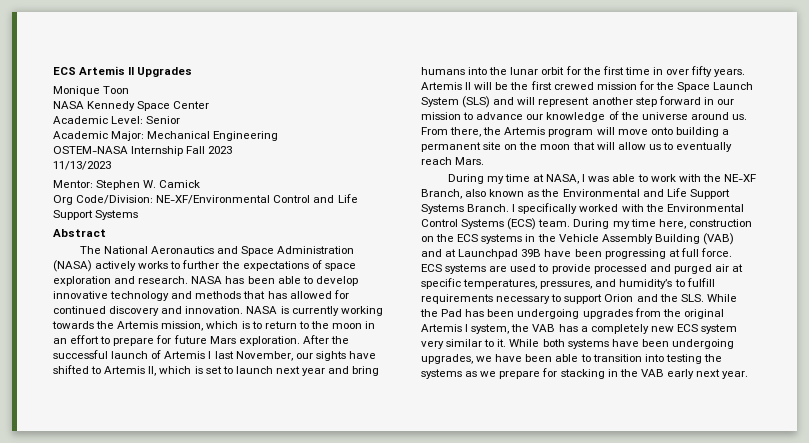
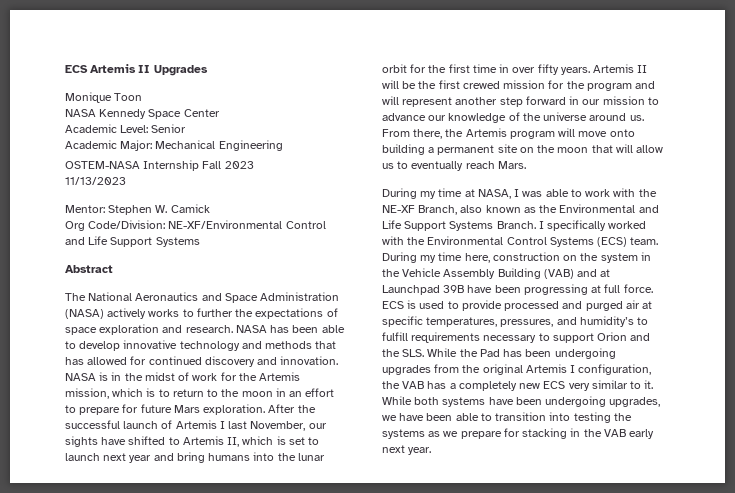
- NASA is currently working towards the Artemis mission, which is to return to the moon in an effort to prepare for future Mars exploration.
+ NASA is in the midst of work for the Artemis mission, which is to return to the moon in an effort to prepare for future Mars exploration.
- Artemis II will be the first crewed mission for the Space Launch System (SLS) and will represent another step forward in our mission to advance our knowledge of the universe around us.
+ Artemis II will be the first crewed mission for the program and will represent another step forward in our mission to advance our knowledge of the universe around us.
- During my time here, construction on the ECS systems in the Vehicle Assembly Building (VAB) and at Launchpad 39B have been progressing at full force.
+ During my time here, construction on the system in the Vehicle Assembly Building (VAB) and at Launchpad 39B have been progressing at full force.
- ECS systems are used to provide processed and purged air at specific temperatures, pressures, and humidity’s to fulfill requirements necessary to support Orion and the SLS. While the Pad has been undergoing upgrades from the original Artemis I system, the VAB has a completely new ECS system very similar to it.
+ ECS is used to provide processed and purged air at specific temperatures, pressures, and humidity’s to fulfill requirements necessary to support Orion and the SLS. While the Pad has been undergoing upgrades from the original Artemis I configuration, the VAB has a completely new ECS very similar to it.

